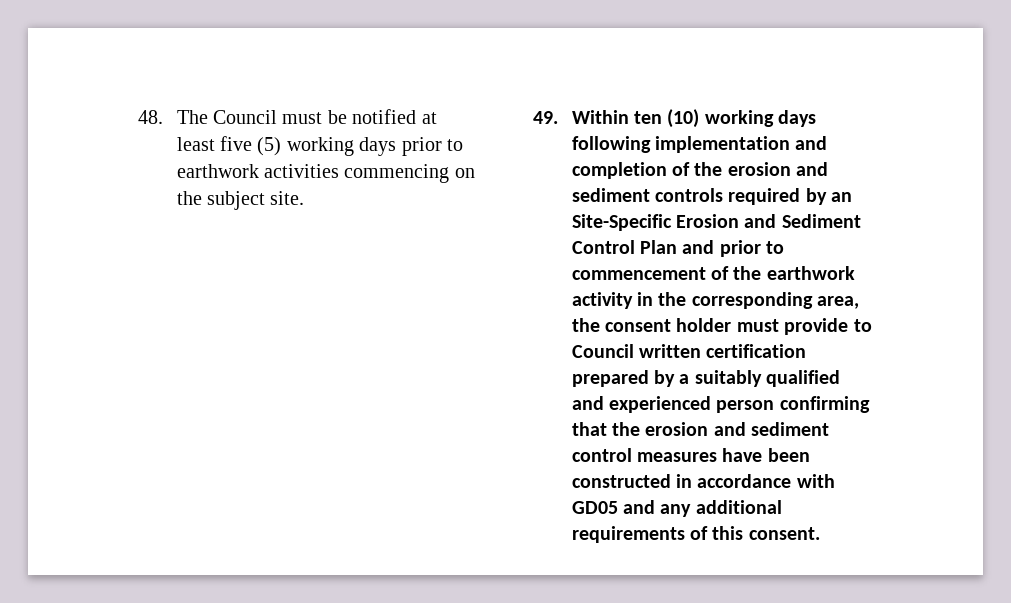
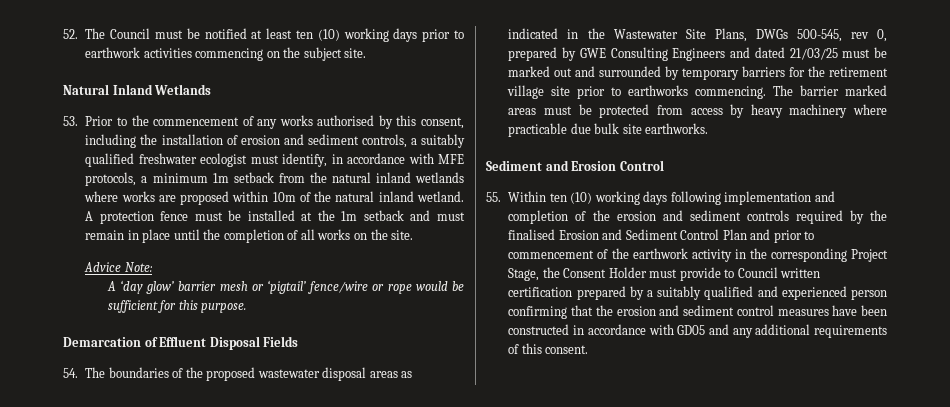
- 48. The Council must be notified at least five (5) working days prior to earthwork activities commencing on the subject site.
+ 52. The Council must be notified at least ten (10) working days prior to earthwork activities commencing on the subject site.
- 49. Within ten (10) working days following implementation and completion of the erosion and sediment controls required by an Site-Specific Erosion and Sediment Control Plan and prior to commencement of the earthwork activity in the corresponding area, the consent holder must provide to Council written certification prepared by a suitably qualified and experienced person confirming that the erosion and sediment control measures have been constructed in accordance with GD05 and any additional requirements of this consent.
+ Natural Inland Wetlands
+ 53. Prior to the commencement of any works authorised by this consent, including the installation of erosion and sediment controls, a suitably qualified freshwater ecologist must identify, in accordance with MFE protocols, a minimum 1m setback from the natural inland wetlands where works are proposed within 10m of the natural inland wetland. A protection fence must be installed at the 1m setback and must remain in place until the completion of all works on the site.
+ Advice Note:
+ A ‘day glow’ barrier mesh or ‘pigtail’ fence/wire or rope would be sufficient for this purpose.
+ Demarcation of Effluent Disposal Fields
+ 54. The boundaries of the proposed wastewater disposal areas as indicated in the Wastewater Site Plans, DWGs 500-545, rev 0, prepared by GWE Consulting Engineers and dated 21/03/25 must be marked out and surrounded by temporary barriers for the retirement village site prior to earthworks commencing. The barrier marked areas must be protected from access by heavy machinery where practicable due bulk site earthworks.
+ Sediment and Erosion Control
+ 55. Within ten (10) working days following implementation and completion of the erosion and sediment controls required by the finalised Erosion and Sediment Control Plan and prior to commencement of the earthwork activity in the corresponding Project Stage, the Consent Holder must provide to Council written certification prepared by a suitably qualified and experienced person confirming that the erosion and sediment control measures have been constructed in accordance with GD05 and any additional requirements of this consent.

